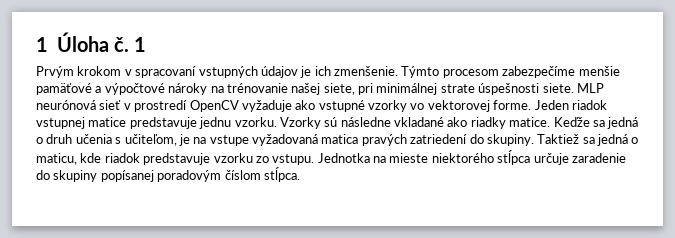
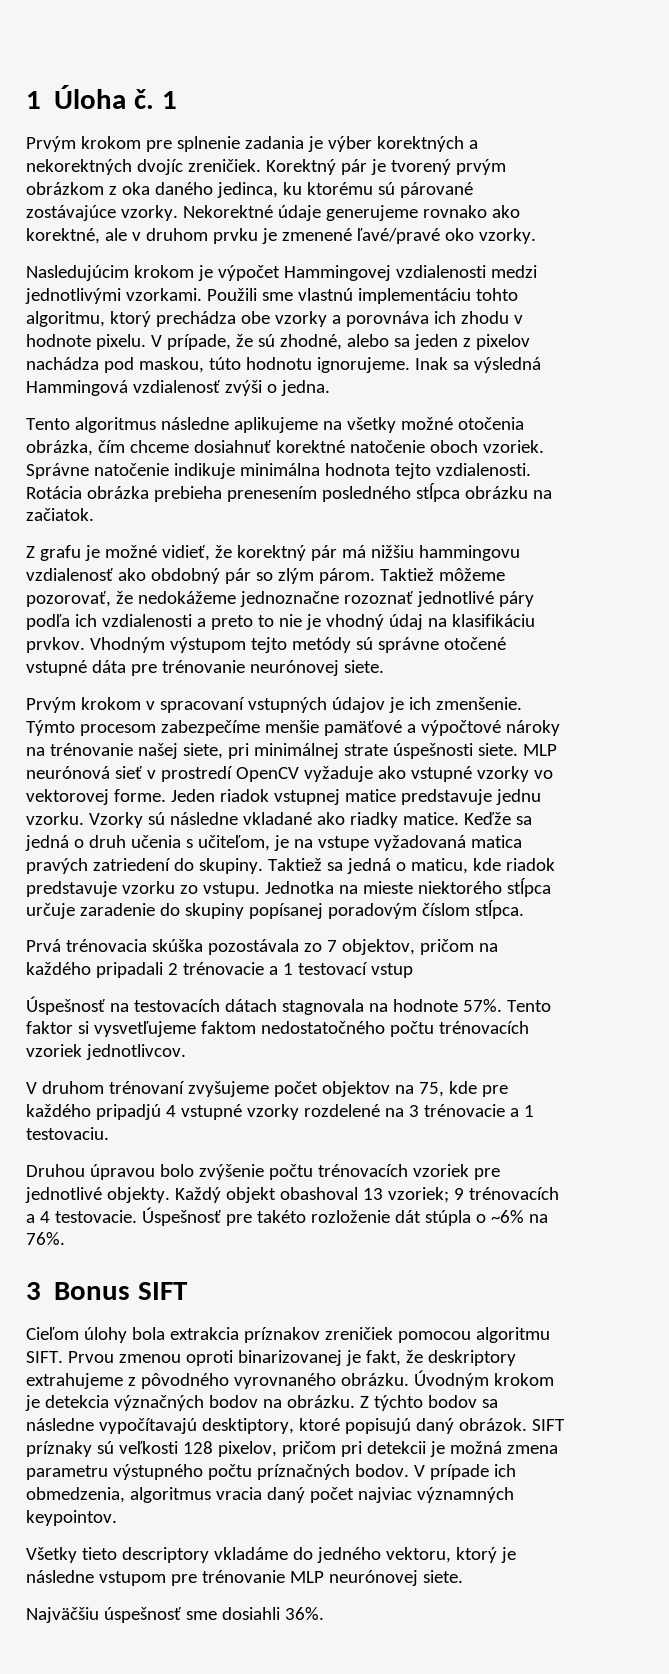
+ Prvým krokom pre splnenie zadania je výber korektných a nekorektných dvojíc zreničiek. Korektný pár je tvorený prvým obrázkom z oka daného jedinca, ku ktorému sú párované zostávajúce vzorky. Nekorektné údaje generujeme rovnako ako korektné, ale v druhom prvku je zmenené ľavé/pravé oko vzorky.
+ Nasledujúcim krokom je výpočet Hammingovej vzdialenosti medzi jednotlivými vzorkami. Použili sme vlastnú implementáciu tohto algoritmu, ktorý prechádza obe vzorky a porovnáva ich zhodu v hodnote pixelu. V prípade, že sú zhodné, alebo sa jeden z pixelov nachádza pod maskou, túto hodnotu ignorujeme. Inak sa výsledná Hammingová vzdialenosť zvýši o jedna.
+ Tento algoritmus následne aplikujeme na všetky možné otočenia obrázka, čím chceme dosiahnuť korektné natočenie oboch vzoriek. Správne natočenie indikuje minimálna hodnota tejto vzdialenosti. Rotácia obrázka prebieha prenesením posledného stĺpca obrázku na začiatok.
+ Z grafu je možné vidieť, že korektný pár má nižšiu hammingovu vzdialenosť ako obdobný pár so zlým párom. Taktiež môžeme pozorovať, že nedokážeme jednoznačne rozoznať jednotlivé páry podľa ich vzdialenosti a preto to nie je vhodný údaj na klasifikáciu prvkov. Vhodným výstupom tejto metódy sú správne otočené vstupné dáta pre trénovanie neurónovej siete.
+ Prvá trénovacia skúška pozostávala zo 7 objektov, pričom na každého pripadali 2 trénovacie a 1 testovací vstup
+ Úspešnosť na testovacích dátach stagnovala na hodnote 57%. Tento faktor si vysvetľujeme faktom nedostatočného počtu trénovacích vzoriek jednotlivcov.
+ V druhom trénovaní zvyšujeme počet objektov na 75, kde pre každého pripadjú 4 vstupné vzorky rozdelené na 3 trénovacie a 1 testovaciu.
+ Druhou úpravou bolo zvýšenie počtu trénovacích vzoriek pre jednotlivé objekty. Každý objekt obashoval 13 vzoriek; 9 trénovacích a 4 testovacie. Úspešnosť pre takéto rozloženie dát stúpla o ~6% na 76%.
+ 3 Bonus SIFT
+ Cieľom úlohy bola extrakcia príznakov zreničiek pomocou algoritmu SIFT. Prvou zmenou oproti binarizovanej je fakt, že deskriptory extrahujeme z pôvodného vyrovnaného obrázku. Úvodným krokom je detekcia význačných bodov na obrázku. Z týchto bodov sa následne vypočítavajú desktiptory, ktoré popisujú daný obrázok. SIFT príznaky sú veľkosti 128 pixelov, pričom pri detekcii je možná zmena parametru výstupného počtu príznačných bodov. V prípade ich obmedzenia, algoritmus vracia daný počet najviac významných keypointov.
+ Všetky tieto descriptory vkladáme do jedného vektoru, ktorý je následne vstupom pre trénovanie MLP neurónovej siete.
+ Najväčšiu úspešnosť sme dosiahli 36%.

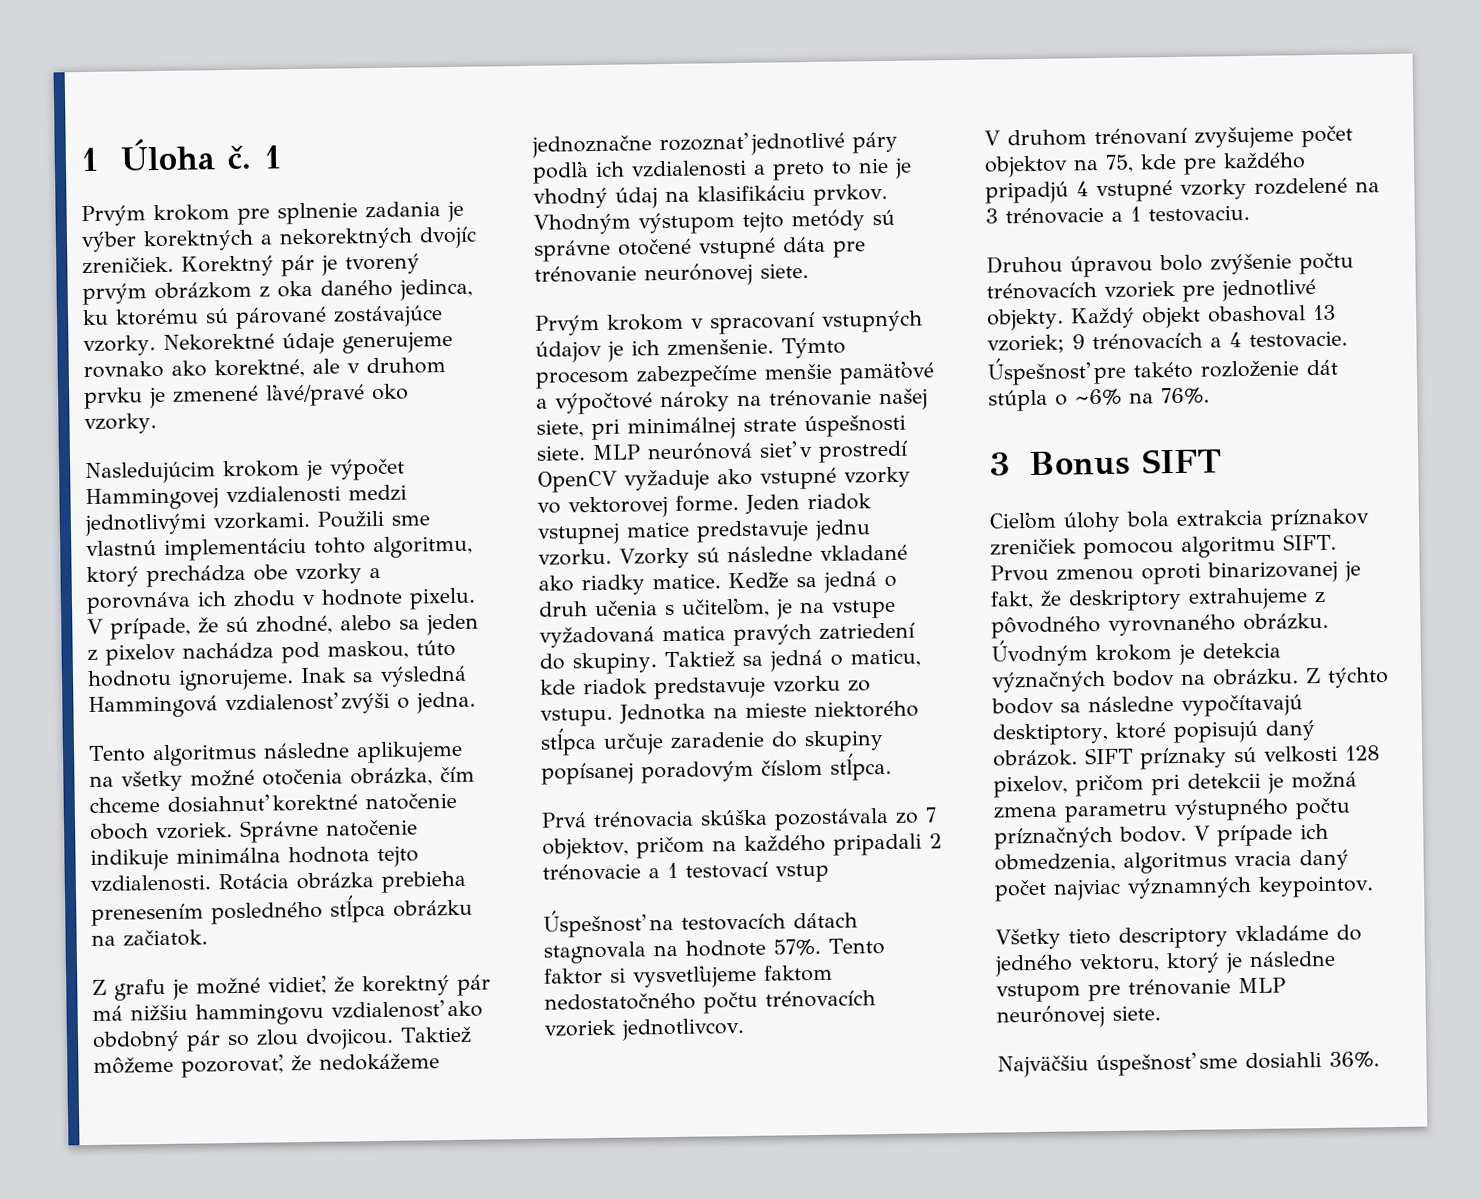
- Z grafu je možné vidieť, že korektný pár má nižšiu hammingovu vzdialenosť ako obdobný pár so zlým párom.
+ Z grafu je možné vidieť, že korektný pár má nižšiu hammingovu vzdialenosť ako obdobný pár so zlou dvojicou.

